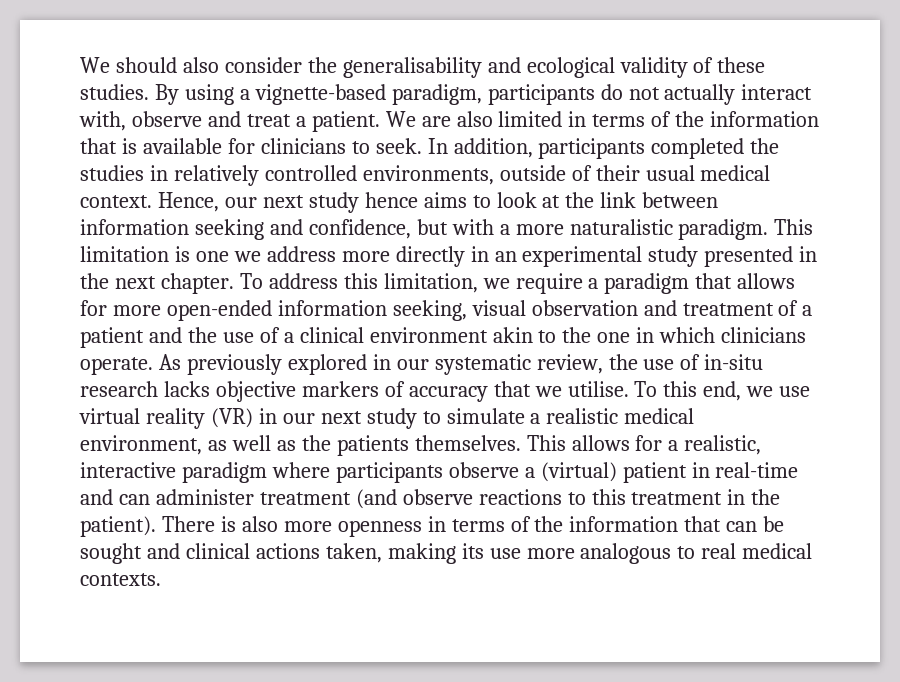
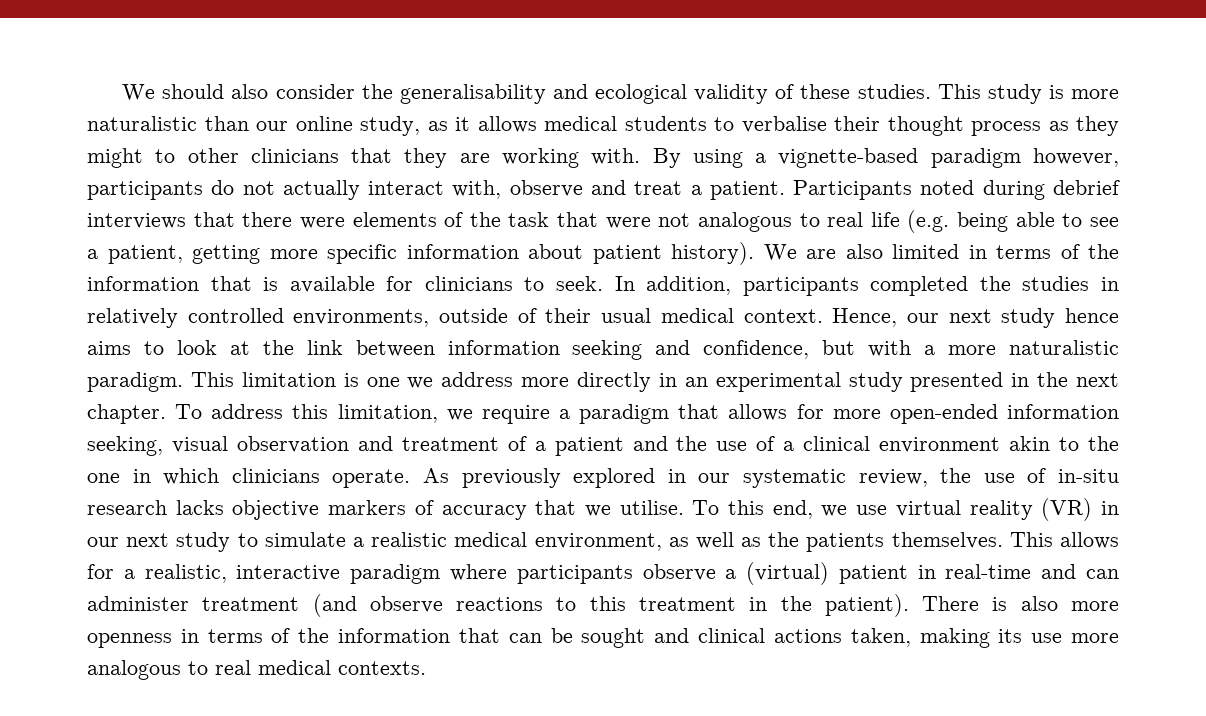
+ This study is more naturalistic than our online study, as it allows medical students to verbalise their thought process as they might to other clinicians that they are working with.
- By using a vignette-based paradigm, participants do not actually interact with, observe and treat a patient.
+ By using a vignette-based paradigm however, participants do not actually interact with, observe and treat a patient.
+ Participants noted during debrief interviews that there were elements of the task that were not analogous to real life (e.g. being able to see a patient, getting more specific information about patient history).

